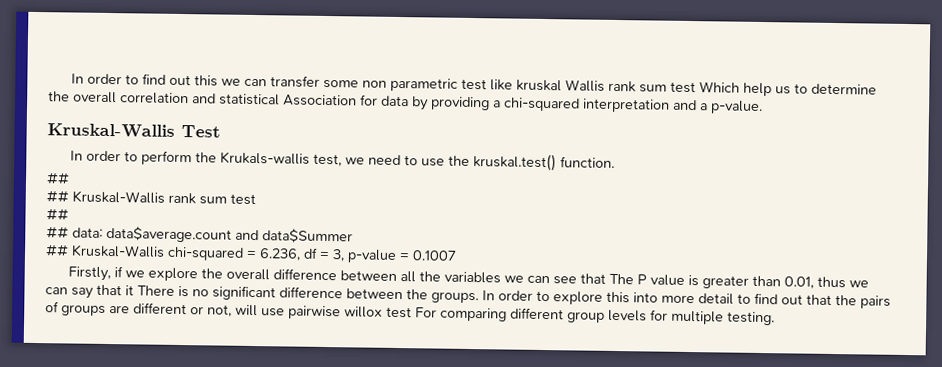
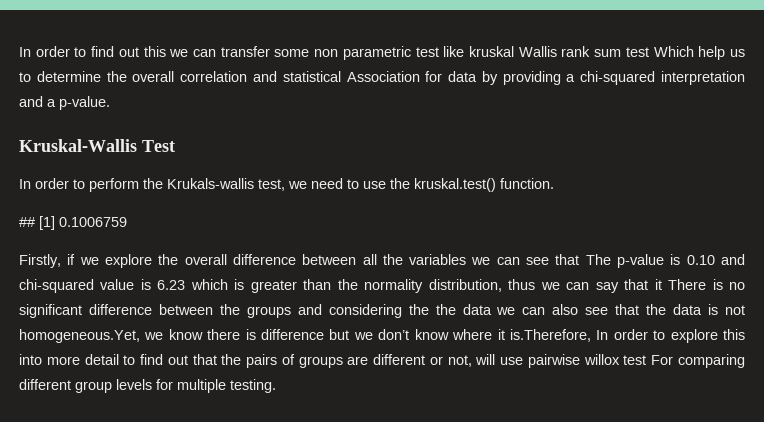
  In order to perform the Krukals-wallis test, we need to use the kruskal.test() function.
- ##
- ## Kruskal-Wallis rank sum test
- ##
- ## data: data$average.count and data$Summer
- ## Kruskal-Wallis chi-squared = 6.236, df = 3, p-value = 0.1007
+ ## [1] 0.1006759
- Firstly, if we explore the overall difference between all the variables we can see that The P value is greater than 0.01, thus we can say that it There is no significant difference between the groups. In order to explore this into more detail to find out that the pairs of groups are different or not, will use pairwise willox test For comparing different group levels for multiple testing.
+ Firstly, if we explore the overall difference between all the variables we can see that The p-value is 0.10 and chi-squared value is 6.23 which is greater than the normality distribution, thus we can say that it There is no significant difference between the groups and considering the the data we can also see that the data is not homogeneous.Yet, we know there is difference but we don’t know where it is.Therefore, In order to explore this into more detail to find out that the pairs of groups are different or not, will use pairwise willox test For comparing different group levels for multiple testing.

